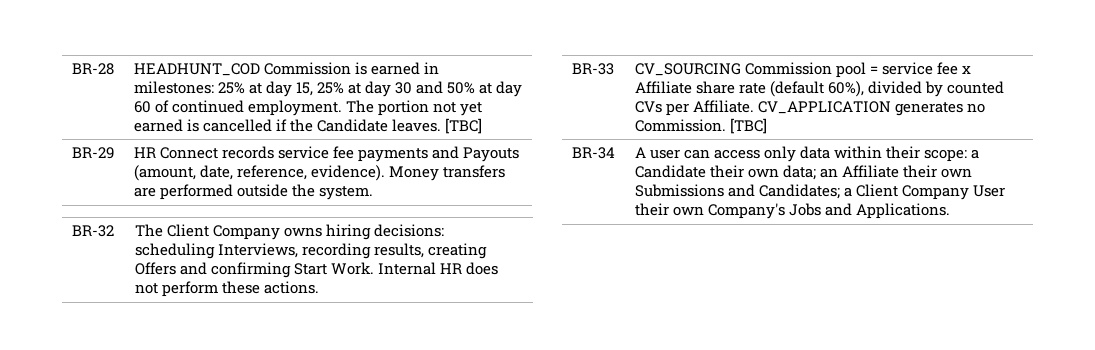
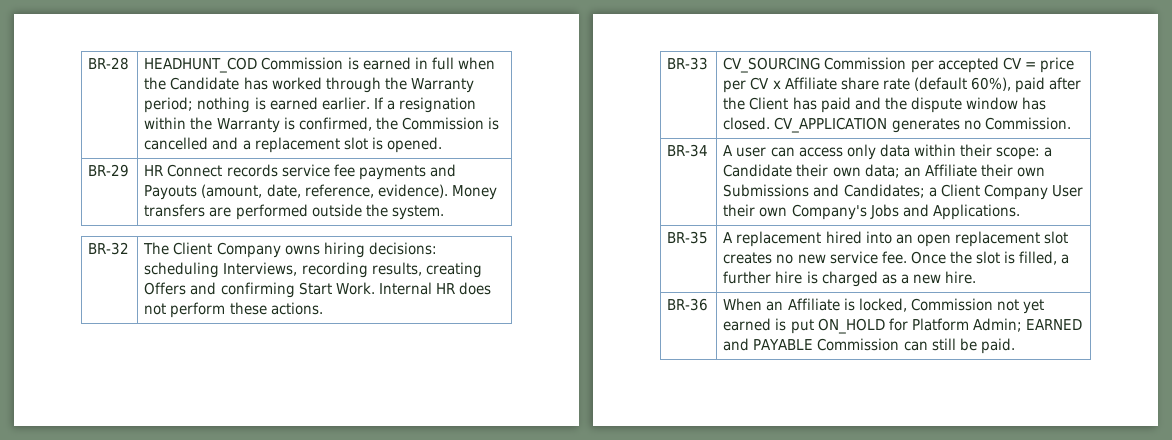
- BR-28 | HEADHUNT_COD Commission is earned in milestones: 25% at day 15, 25% at day 30 and 50% at day 60 of continued employment. The portion not yet earned is cancelled if the Candidate leaves. [TBC]
+ BR-28 | HEADHUNT_COD Commission is earned in full when the Candidate has worked through the Warranty period; nothing is earned earlier. If a resignation within the Warranty is confirmed, the Commission is cancelled and a replacement slot is opened.
- BR-33 | CV_SOURCING Commission pool = service fee x Affiliate share rate (default 60%), divided by counted CVs per Affiliate. CV_APPLICATION generates no Commission. [TBC]
+ BR-33 | CV_SOURCING Commission per accepted CV = price per CV x Affiliate share rate (default 60%), paid after the Client has paid and the dispute window has closed. CV_APPLICATION generates no Commission.
+ BR-35 | A replacement hired into an open replacement slot creates no new service fee. Once the slot is filled, a further hire is charged as a new hire.
+ BR-36 | When an Affiliate is locked, Commission not yet earned is put ON_HOLD for Platform Admin; EARNED and PAYABLE Commission can still be paid.

